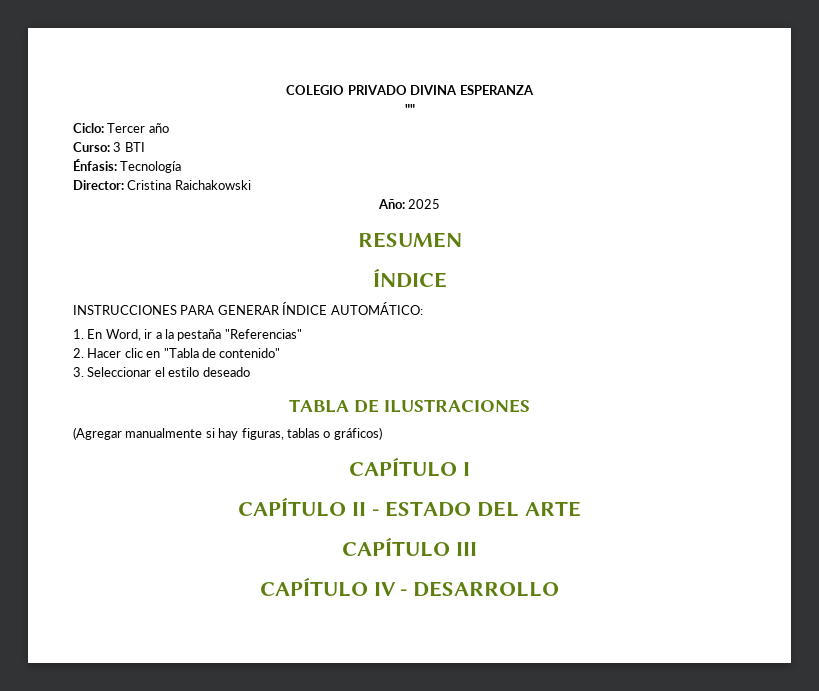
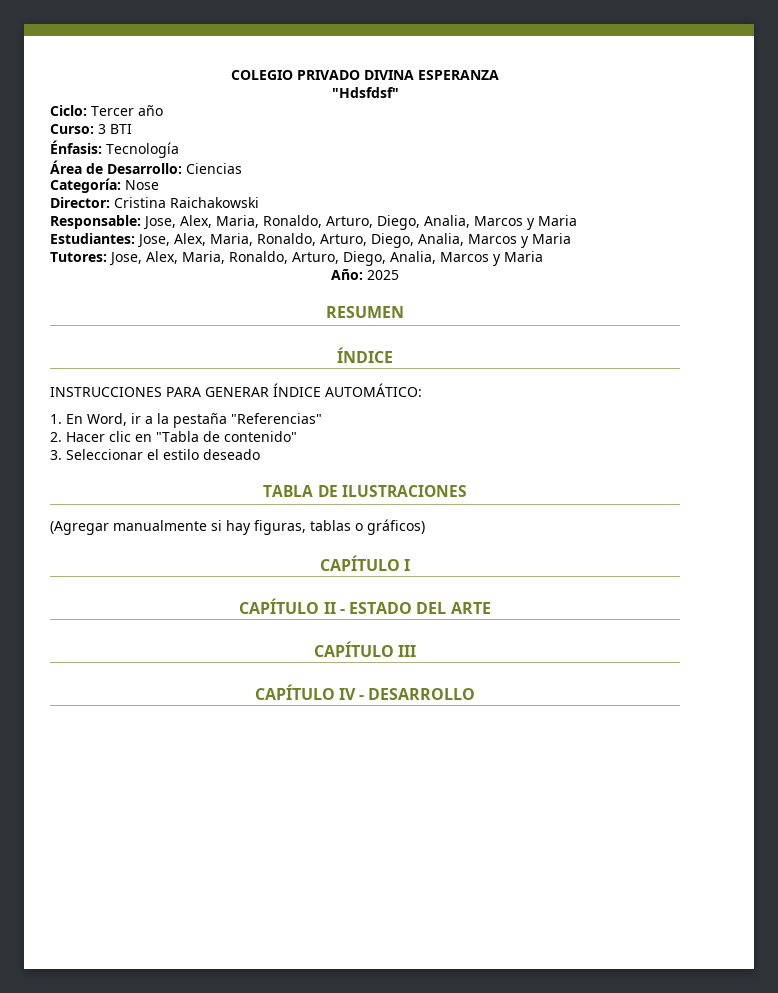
- ""
+ "Hdsfdsf"
+ Área de Desarrollo: Ciencias
+ Categoría: Nose
  Director: Cristina Raichakowski
+ Responsable: Jose, Alex, Maria, Ronaldo, Arturo, Diego, Analia, Marcos y Maria
+ Estudiantes: Jose, Alex, Maria, Ronaldo, Arturo, Diego, Analia, Marcos y Maria
+ Tutores: Jose, Alex, Maria, Ronaldo, Arturo, Diego, Analia, Marcos y Maria

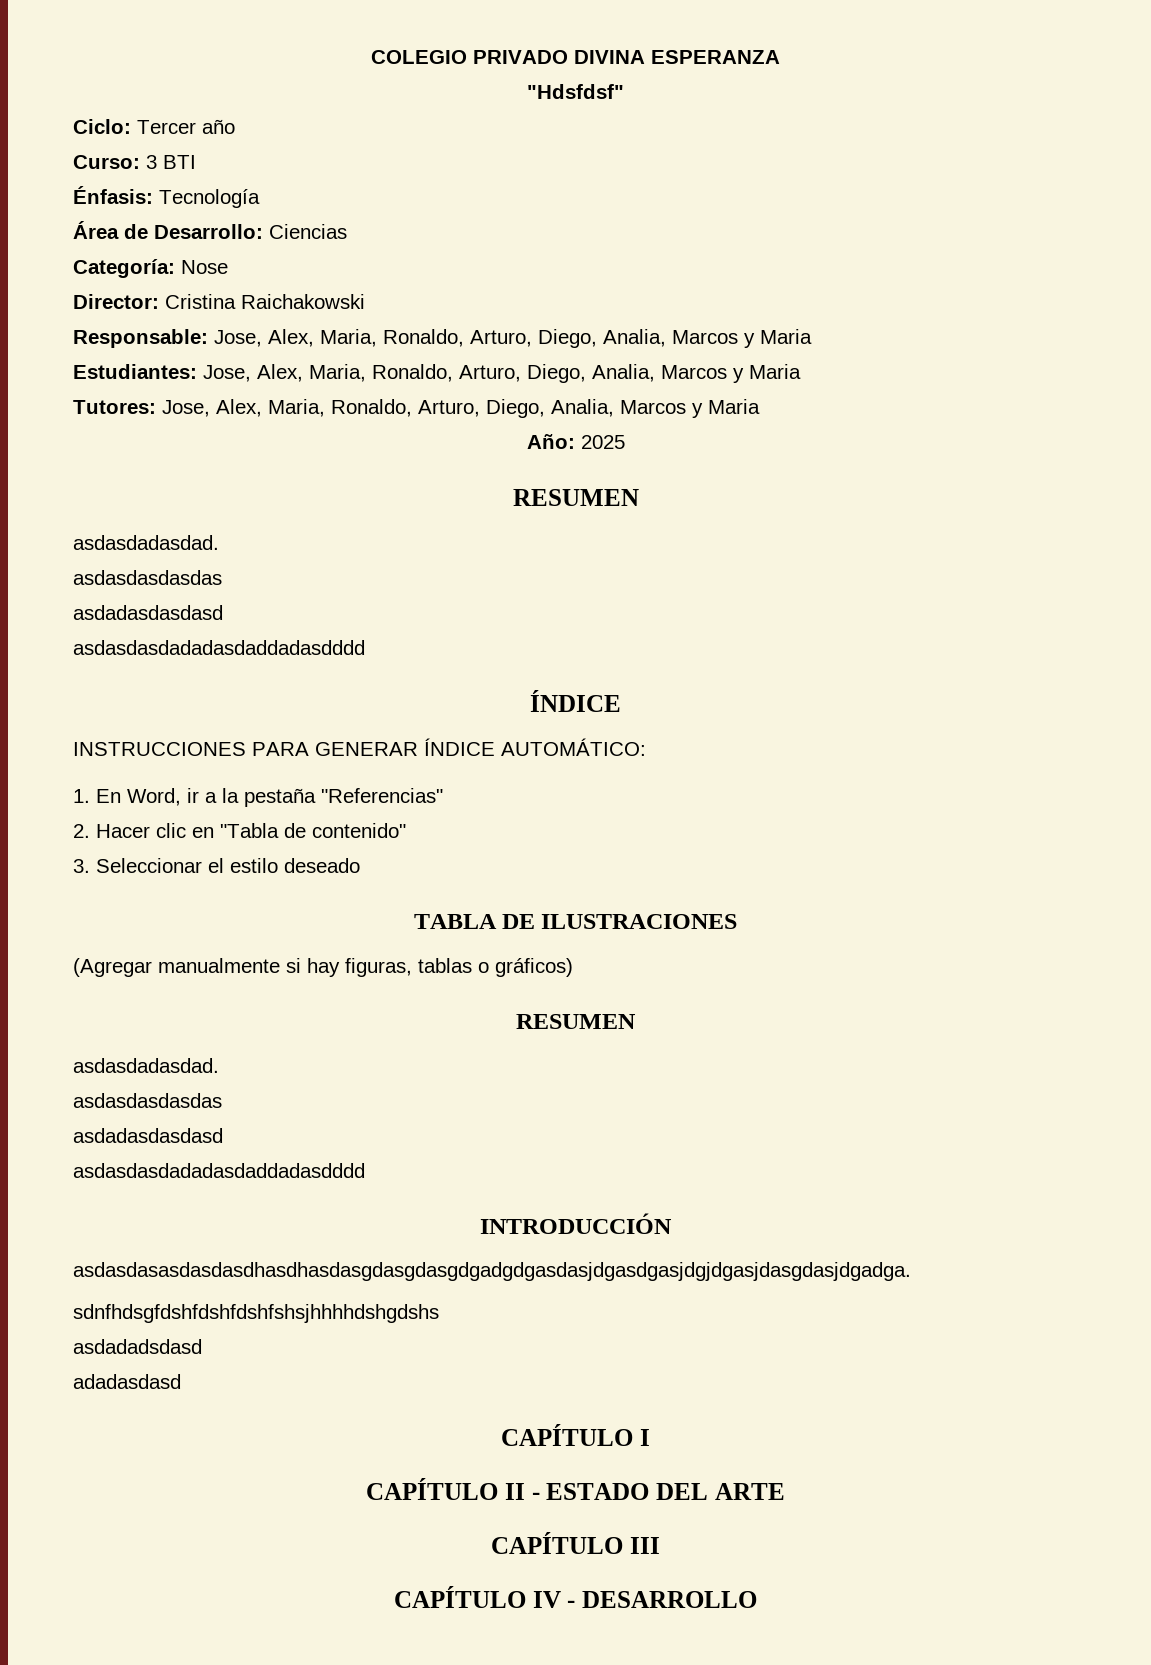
  Año: 2025
  RESUMEN
+ asdasdadasdad.
+ asdasdasdasdas
+ asdadasdasdasd
+ asdasdasdadadasdaddadasdddd
  (Agregar manualmente si hay figuras, tablas o gráficos)
+ RESUMEN
+ asdasdadasdad.
+ asdasdasdasdas
+ asdadasdasdasd
+ asdasdasdadadasdaddadasdddd
+ INTRODUCCIÓN
+ asdasdasasdasdasdhasdhasdasgdasgdasgdgadgdgasdasjdgasdgasjdgjdgasjdasgdasjdgadga.
+ sdnfhdsgfdshfdshfdshfshsjhhhhdshgdshs
+ asdadadsdasd
+ adadasdasd

